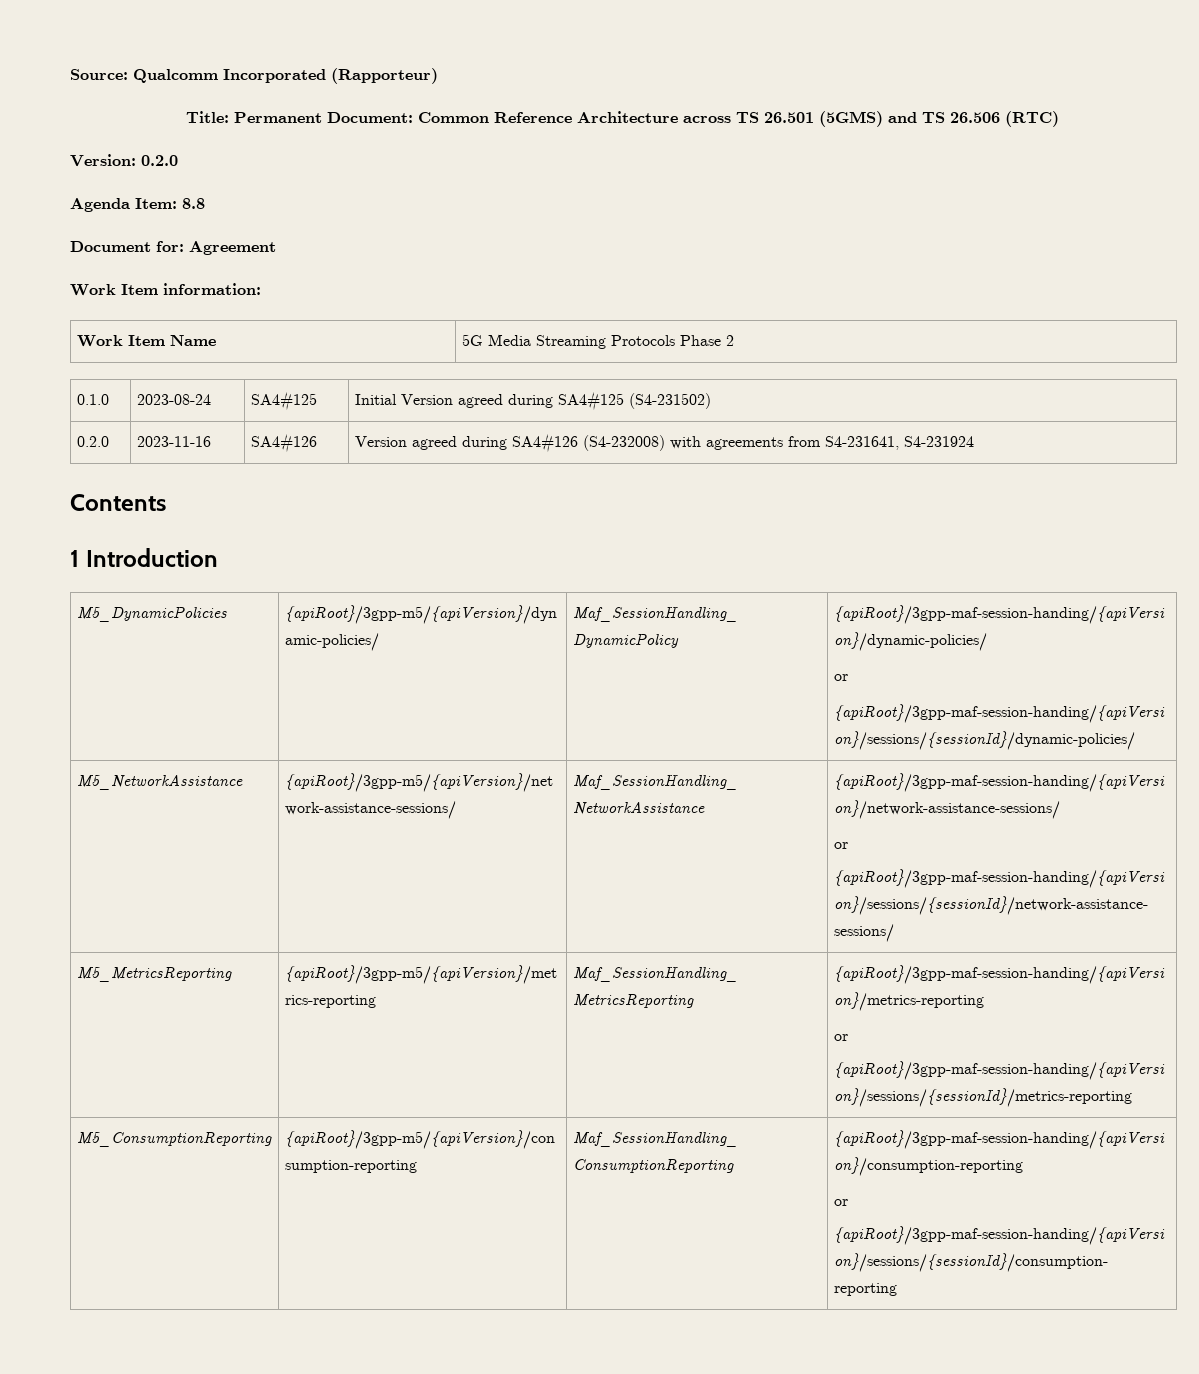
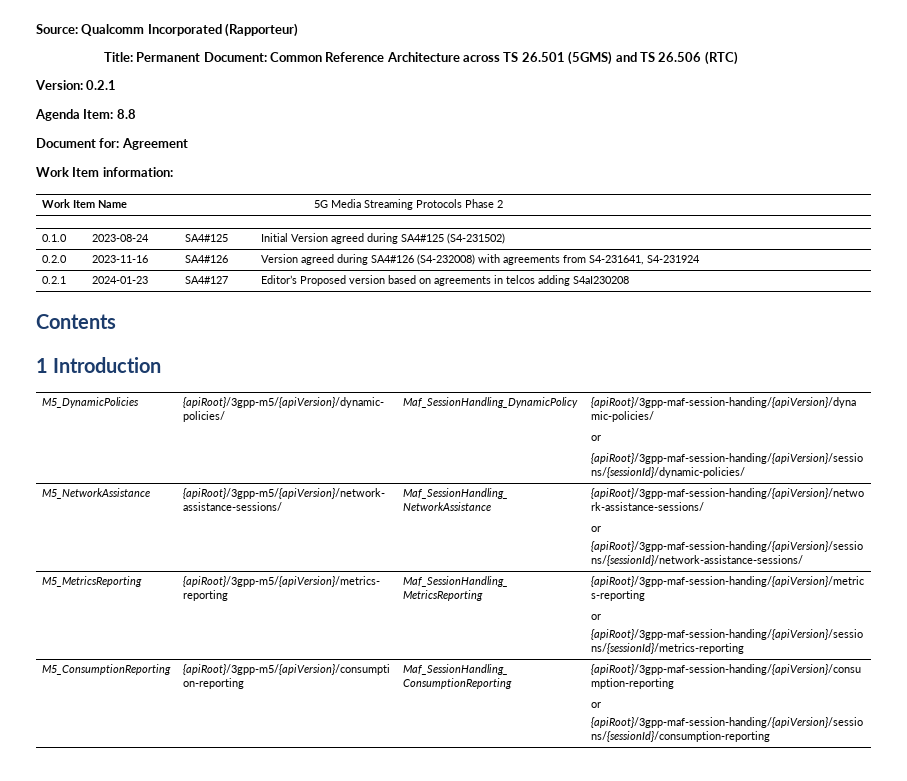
- Version: 0.2.0
+ Version: 0.2.1
+ 0.2.1 | 2024-01-23 | SA4#127 | Editor’s Proposed version based on agreements in telcos adding S4aI230208

